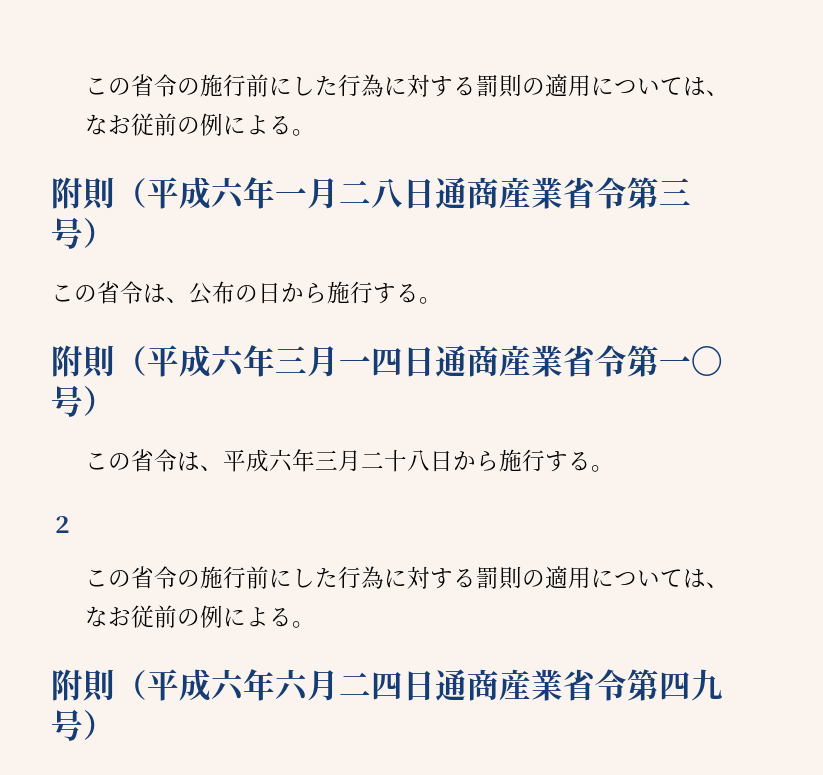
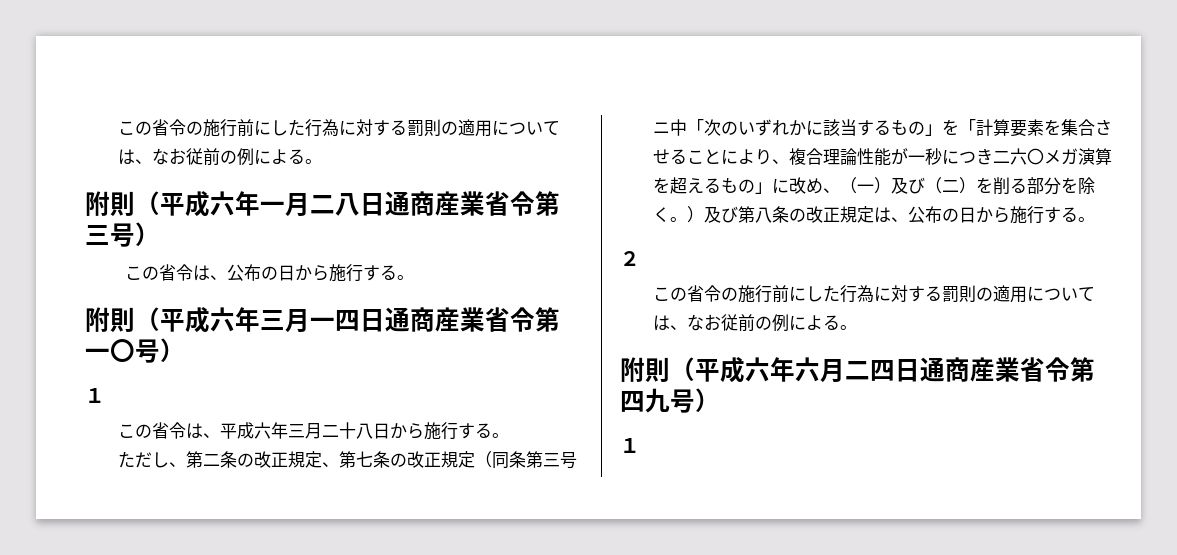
  附則（平成六年三月一四日通商産業省令第一〇号）
+ １
+ ただし、第二条の改正規定、第七条の改正規定（同条第三号ニ中「次のいずれかに該当するもの」を「計算要素を集合させることにより、複合理論性能が一秒につき二六〇メガ演算を超えるもの」に改め、（一）及び（二）を削る部分を除く。）及び第八条の改正規定は、公布の日から施行する。
  附則（平成六年六月二四日通商産業省令第四九号）
+ １

